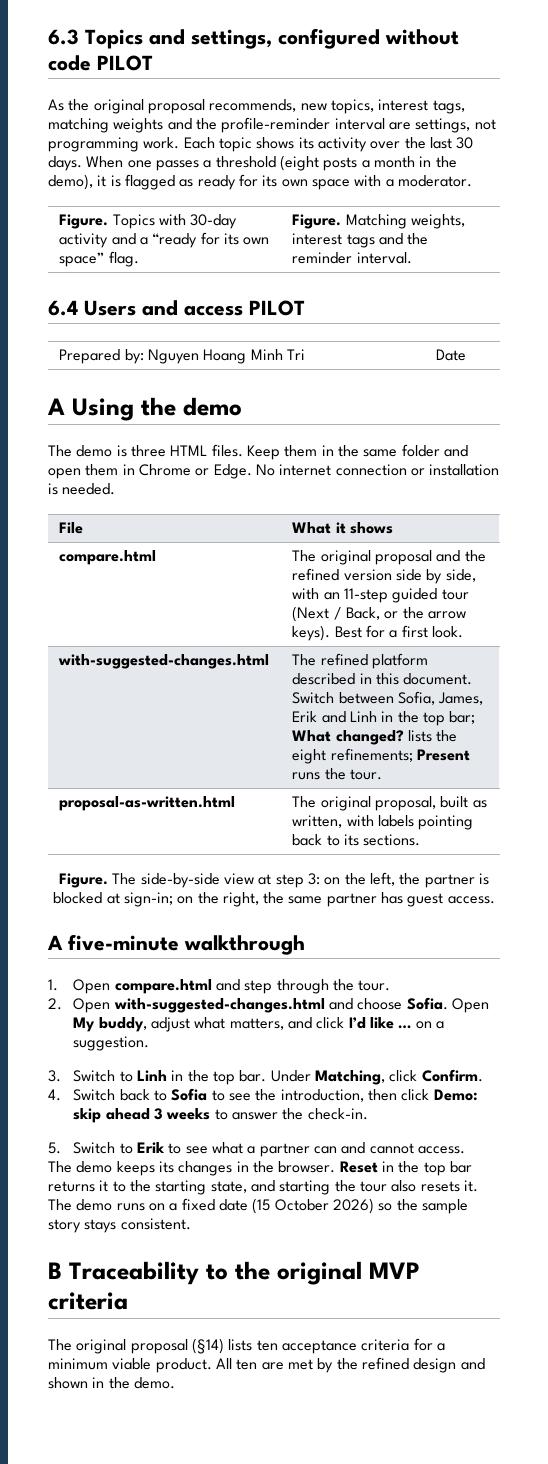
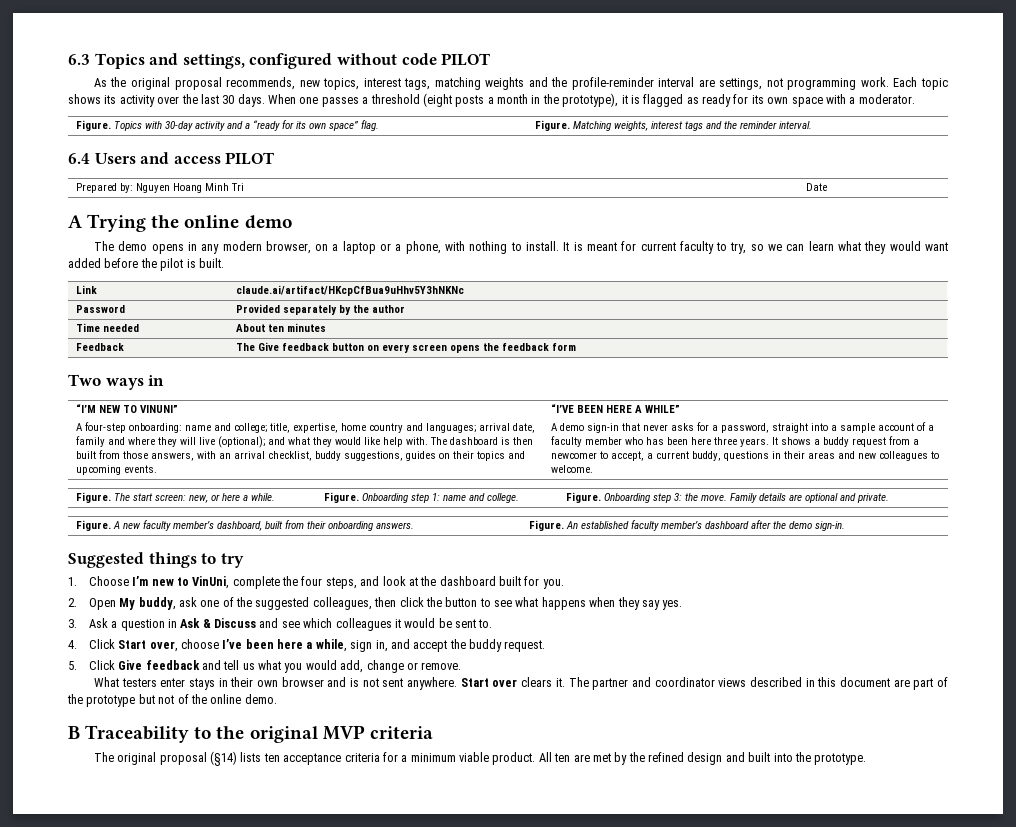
- When one passes a threshold (eight posts a month in the demo), it is flagged as ready for its own space with a moderator.
+ When one passes a threshold (eight posts a month in the prototype), it is flagged as ready for its own space with a moderator.
- A Using the demo
+ A Trying the online demo
- The demo is three HTML files. Keep them in the same folder and open them in Chrome or Edge. No internet connection or installation is needed.
- File | What it shows
- compare.html | The original proposal and the refined version side by side, with an 11-step guided tour (Next / Back, or the arrow keys). Best for a first look.
- with-suggested-changes.html | The refined platform described in this document. Switch between Sofia, James, Erik and Linh in the top bar; What changed? lists the eight refinements; Present runs the tour.
- proposal-as-written.html | The original proposal, built as written, with labels pointing back to its sections.
- Figure. The side-by-side view at step 3: on the left, the partner is blocked at sign-in; on the right, the same partner has guest access.
- A five-minute walkthrough
- 1. Open compare.html and step through the tour.
- 2. Open with-suggested-changes.html and choose Sofia. Open My buddy, adjust what matters, and click I’d like … on a suggestion.
- 3. Switch to Linh in the top bar. Under Matching, click Confirm.
- 4. Switch back to Sofia to see the introduction, then click Demo: skip ahead 3 weeks to answer the check-in.
- 5. Switch to Erik to see what a partner can and cannot access.
- The demo keeps its changes in the browser. Reset in the top bar returns it to the starting state, and starting the tour also resets it. The demo runs on a fixed date (15 October 2026) so the sample story stays consistent.
+ The demo opens in any modern browser, on a laptop or a phone, with nothing to install. It is meant for current faculty to try, so we can learn what they would want added before the pilot is built.
+ Link | claude.ai/artifact/HKcpCfBua9uHhv5Y3hNKNc
+ Password | Provided separately by the author
+ Time needed | About ten minutes
+ Feedback | The Give feedback button on every screen opens the feedback form
+ Two ways in
+ “I’M NEW TO VINUNI”
+ A four-step onboarding: name and college; title, expertise, home country and languages; arrival date, family and where they will live (optional); and what they would like help with. The dashboard is then built from those answers, with an arrival checklist, buddy suggestions, guides on their topics and upcoming events. | “I’VE BEEN HERE A WHILE”
+ A demo sign-in that never asks for a password, straight into a sample account of a faculty member who has been here three years. It shows a buddy request from a newcomer to accept, a current buddy, questions in their areas and new colleagues to welcome.
+ Figure. The start screen: new, or here a while. | Figure. Onboarding step 1: name and college. | Figure. Onboarding step 3: the move. Family details are optional and private.
+ Figure. A new faculty member’s dashboard, built from their onboarding answers. | Figure. An established faculty member’s dashboard after the demo sign-in.
+ Suggested things to try
+ 1. Choose I’m new to VinUni, complete the four steps, and look at the dashboard built for you.
+ 2. Open My buddy, ask one of the suggested colleagues, then click the button to see what happens when they say yes.
+ 3. Ask a question in Ask & Discuss and see which colleagues it would be sent to.
+ 4. Click Start over, choose I’ve been here a while, sign in, and accept the buddy request.
+ 5. Click Give feedback and tell us what you would add, change or remove.
+ What testers enter stays in their own browser and is not sent anywhere. Start over clears it. The partner and coordinator views described in this document are part of the prototype but not of the online demo.
- All ten are met by the refined design and shown in the demo.
+ All ten are met by the refined design and built into the prototype.

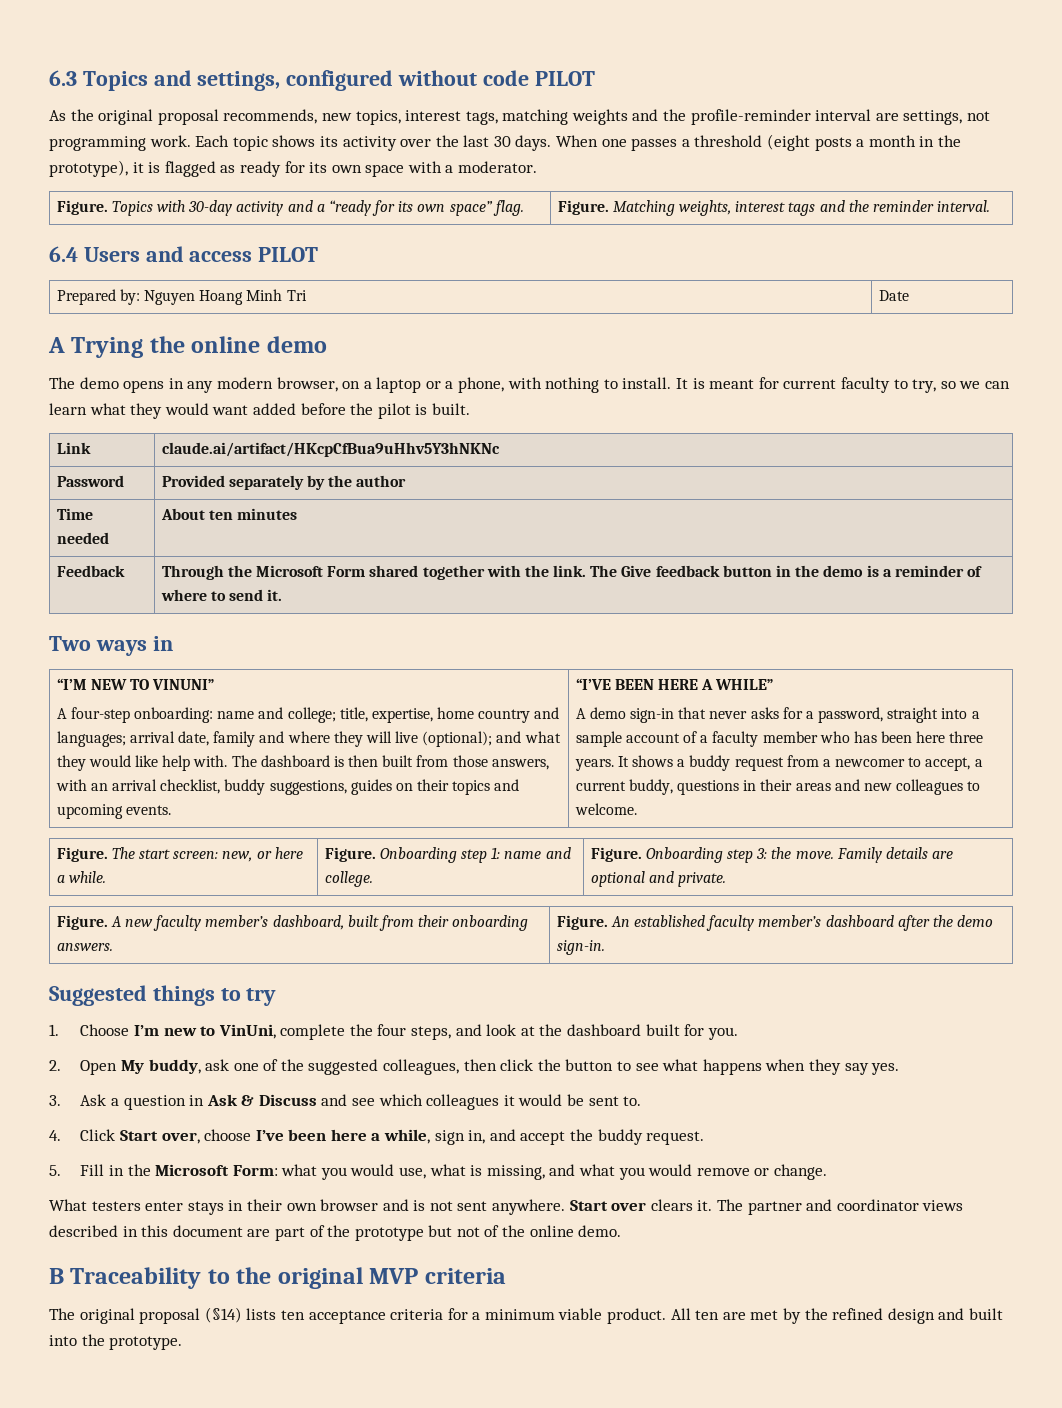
- Feedback | The Give feedback button on every screen opens the feedback form
+ Feedback | Through the Microsoft Form shared together with the link. The Give feedback button in the demo is a reminder of where to send it.
- 5. Click Give feedback and tell us what you would add, change or remove.
+ 5. Fill in the Microsoft Form: what you would use, what is missing, and what you would remove or change.

